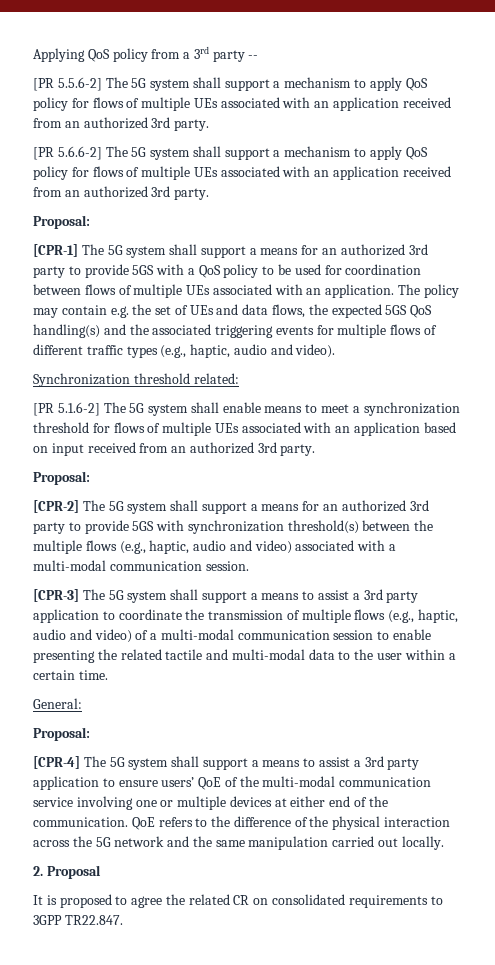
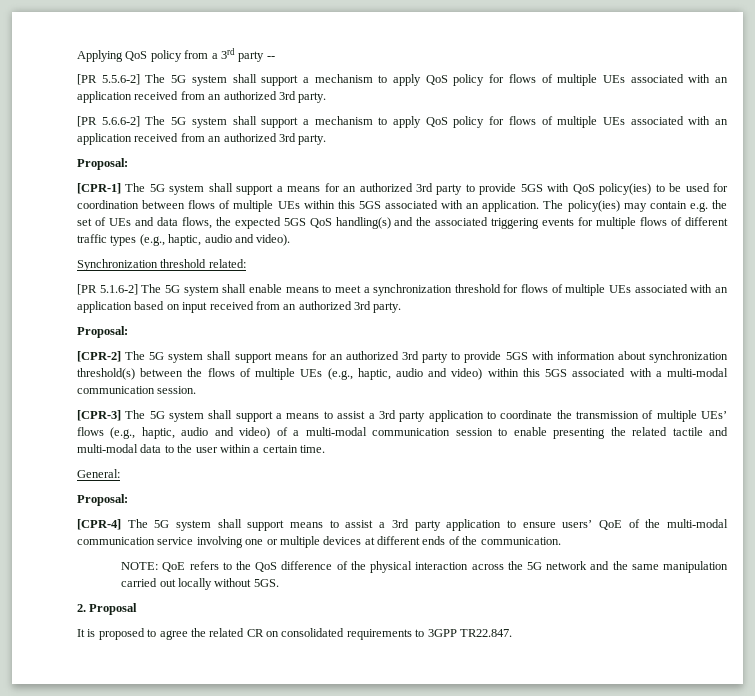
- [CPR-1] The 5G system shall support a means for an authorized 3rd party to provide 5GS with a QoS policy to be used for coordination between flows of multiple UEs associated with an application.
+ [CPR-1] The 5G system shall support a means for an authorized 3rd party to provide 5GS with QoS policy(ies) to be used for coordination between flows of multiple UEs within this 5GS associated with an application.
- The policy may contain e.g. the set of UEs and data flows, the expected 5GS QoS handling(s) and the associated triggering events for multiple flows of different traffic types (e.g., haptic, audio and video).
+ The policy(ies) may contain e.g. the set of UEs and data flows, the expected 5GS QoS handling(s) and the associated triggering events for multiple flows of different traffic types (e.g., haptic, audio and video).
- [CPR-2] The 5G system shall support a means for an authorized 3rd party to provide 5GS with synchronization threshold(s) between the multiple flows (e.g., haptic, audio and video) associated with a multi-modal communication session.
+ [CPR-2] The 5G system shall support means for an authorized 3rd party to provide 5GS with information about synchronization threshold(s) between the flows of multiple UEs (e.g., haptic, audio and video) within this 5GS associated with a multi-modal communication session.
- [CPR-3] The 5G system shall support a means to assist a 3rd party application to coordinate the transmission of multiple flows (e.g., haptic, audio and video) of a multi-modal communication session to enable presenting the related tactile and multi-modal data to the user within a certain time.
+ [CPR-3] The 5G system shall support a means to assist a 3rd party application to coordinate the transmission of multiple UEs’ flows (e.g., haptic, audio and video) of a multi-modal communication session to enable presenting the related tactile and multi-modal data to the user within a certain time.
- [CPR-4] The 5G system shall support a means to assist a 3rd party application to ensure users’ QoE of the multi-modal communication service involving one or multiple devices at either end of the communication. QoE refers to the difference of the physical interaction across the 5G network and the same manipulation carried out locally.
+ [CPR-4] The 5G system shall support means to assist a 3rd party application to ensure users’ QoE of the multi-modal communication service involving one or multiple devices at different ends of the communication.
+ NOTE: QoE refers to the QoS difference of the physical interaction across the 5G network and the same manipulation carried out locally without 5GS.

